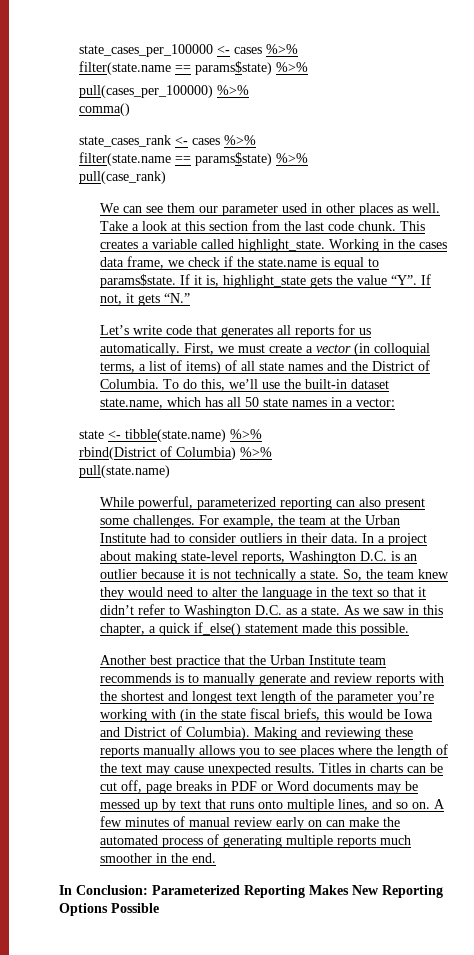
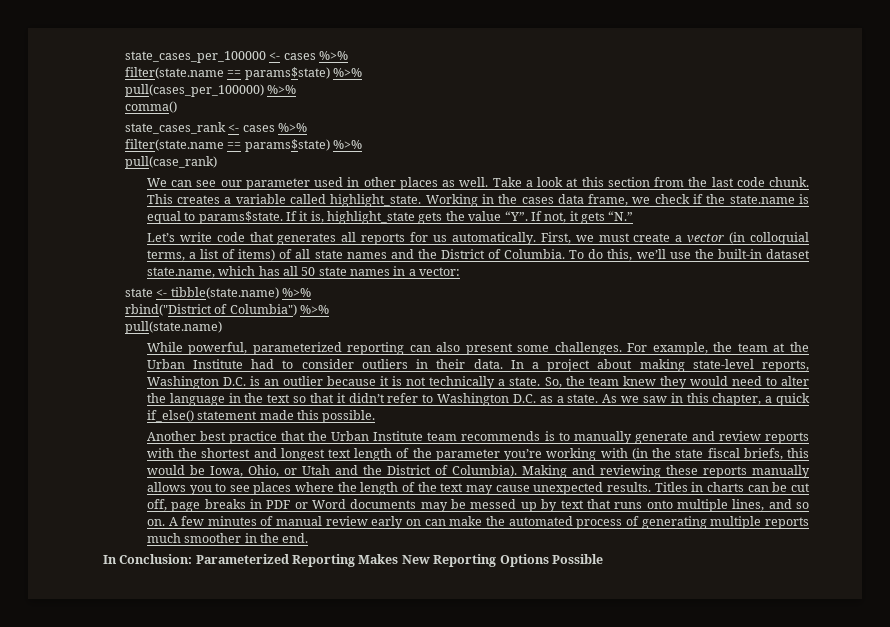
- We can see them our parameter used in other places as well.
+ We can see our parameter used in other places as well.
- rbind(District of Columbia) %>%
+ rbind("District of Columbia") %>%
- Another best practice that the Urban Institute team recommends is to manually generate and review reports with the shortest and longest text length of the parameter you’re working with (in the state fiscal briefs, this would be Iowa and District of Columbia).
+ Another best practice that the Urban Institute team recommends is to manually generate and review reports with the shortest and longest text length of the parameter you’re working with (in the state fiscal briefs, this would be Iowa, Ohio, or Utah and the District of Columbia).

